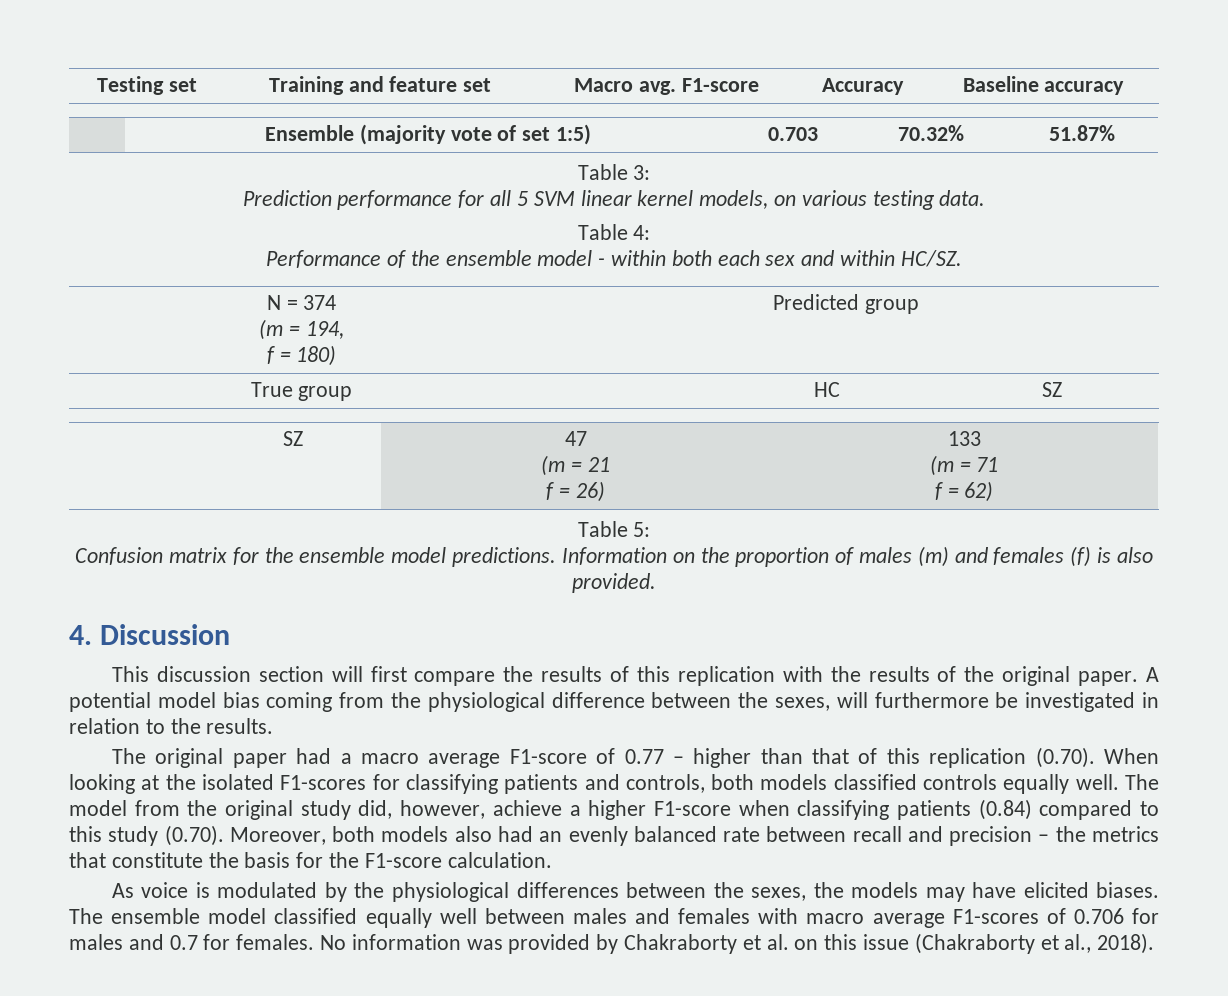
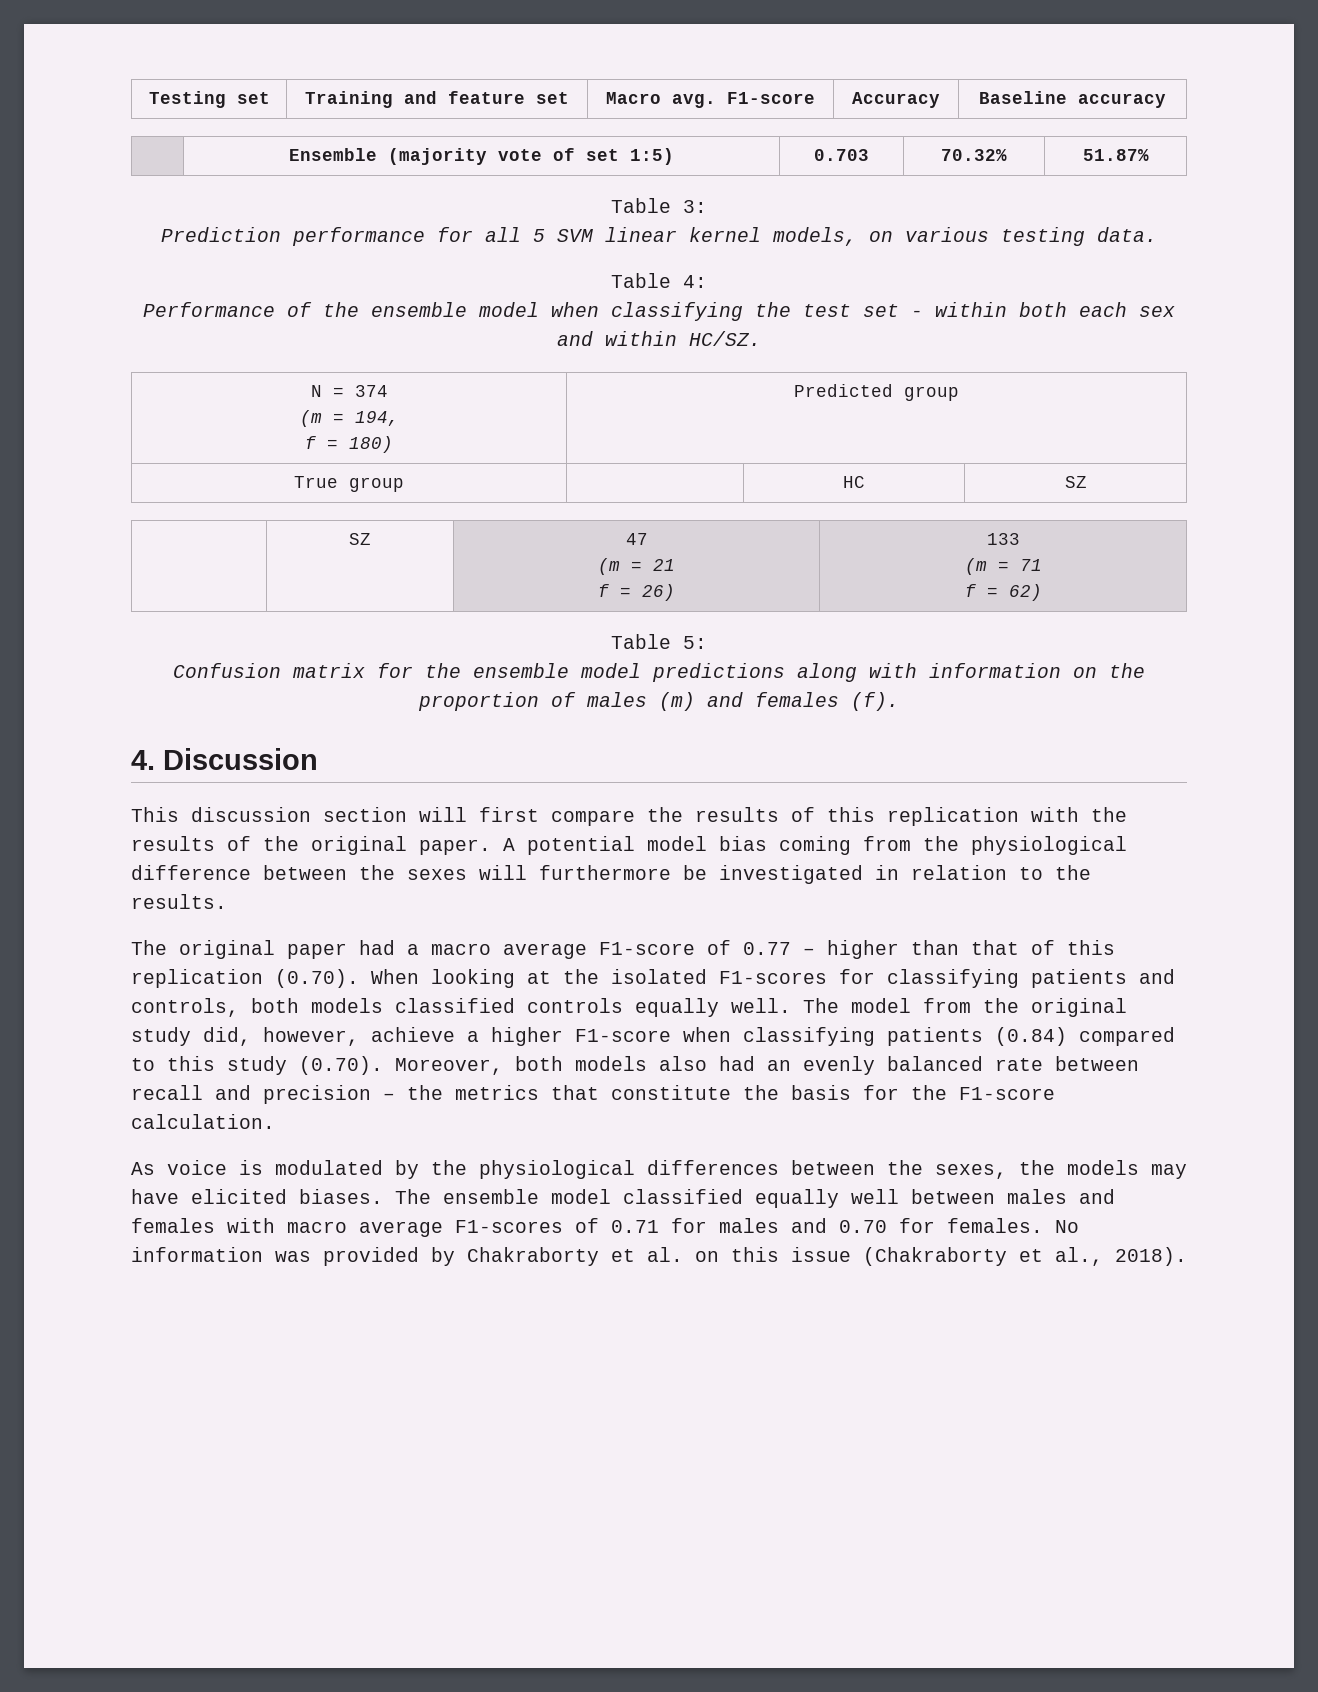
- Performance of the ensemble model - within both each sex and within HC/SZ.
+ Performance of the ensemble model when classifying the test set - within both each sex and within HC/SZ.
- Confusion matrix for the ensemble model predictions. Information on the proportion of males (m) and females (f) is also provided.
+ Confusion matrix for the ensemble model predictions along with information on the proportion of males (m) and females (f).
- A potential model bias coming from the physiological difference between the sexes, will furthermore be investigated in relation to the results.
+ A potential model bias coming from the physiological difference between the sexes will furthermore be investigated in relation to the results.
- The ensemble model classified equally well between males and females with macro average F1-scores of 0.706 for males and 0.7 for females.
+ The ensemble model classified equally well between males and females with macro average F1-scores of 0.71 for males and 0.70 for females.

